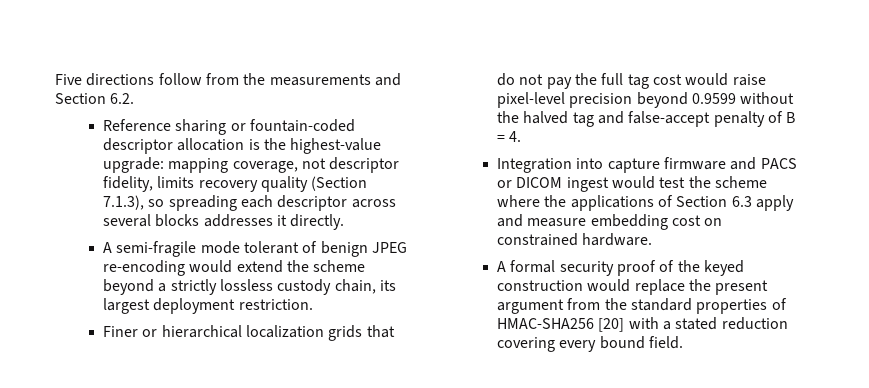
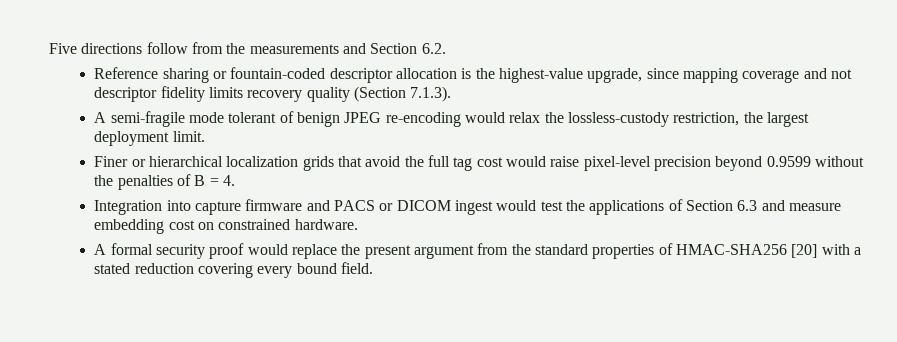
- Reference sharing or fountain-coded descriptor allocation is the highest-value upgrade: mapping coverage, not descriptor fidelity, limits recovery quality (Section 7.1.3), so spreading each descriptor across several blocks addresses it directly.
+ Reference sharing or fountain-coded descriptor allocation is the highest-value upgrade, since mapping coverage and not descriptor fidelity limits recovery quality (Section 7.1.3).
- A semi-fragile mode tolerant of benign JPEG re-encoding would extend the scheme beyond a strictly lossless custody chain, its largest deployment restriction.
+ A semi-fragile mode tolerant of benign JPEG re-encoding would relax the lossless-custody restriction, the largest deployment limit.
- Finer or hierarchical localization grids that do not pay the full tag cost would raise pixel-level precision beyond 0.9599 without the halved tag and false-accept penalty of B = 4.
+ Finer or hierarchical localization grids that avoid the full tag cost would raise pixel-level precision beyond 0.9599 without the penalties of B = 4.
- Integration into capture firmware and PACS or DICOM ingest would test the scheme where the applications of Section 6.3 apply and measure embedding cost on constrained hardware.
+ Integration into capture firmware and PACS or DICOM ingest would test the applications of Section 6.3 and measure embedding cost on constrained hardware.
- A formal security proof of the keyed construction would replace the present argument from the standard properties of HMAC-SHA256 [20] with a stated reduction covering every bound field.
+ A formal security proof would replace the present argument from the standard properties of HMAC-SHA256 [20] with a stated reduction covering every bound field.

